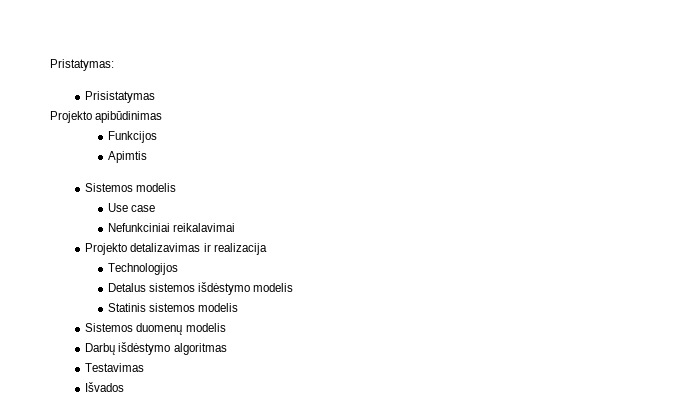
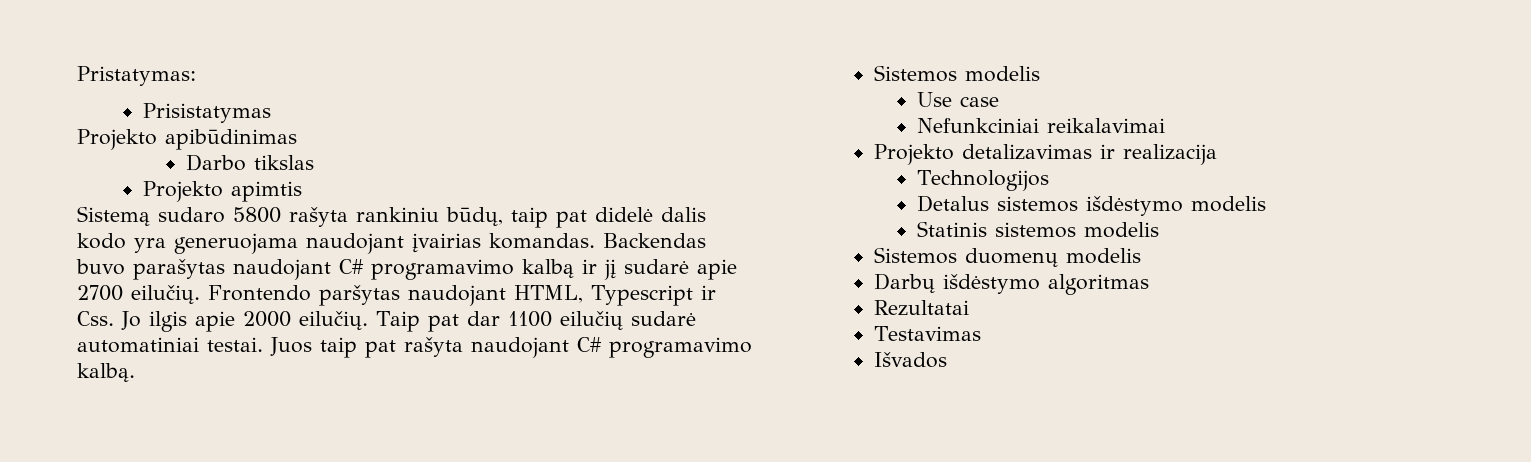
- Funkcijos
- Apimtis
+ Darbo tikslas
+ Projekto apimtis
+ Sistemą sudaro 5800 rašyta rankiniu būdų, taip pat didelė dalis kodo yra generuojama naudojant įvairias komandas. Backendas buvo parašytas naudojant C# programavimo kalbą ir jį sudarė apie 2700 eilučių. Frontendo paršytas naudojant HTML, Typescript ir Css. Jo ilgis apie 2000 eilučių. Taip pat dar 1100 eilučių sudarė automatiniai testai. Juos taip pat rašyta naudojant C# programavimo kalbą.
+ Rezultatai

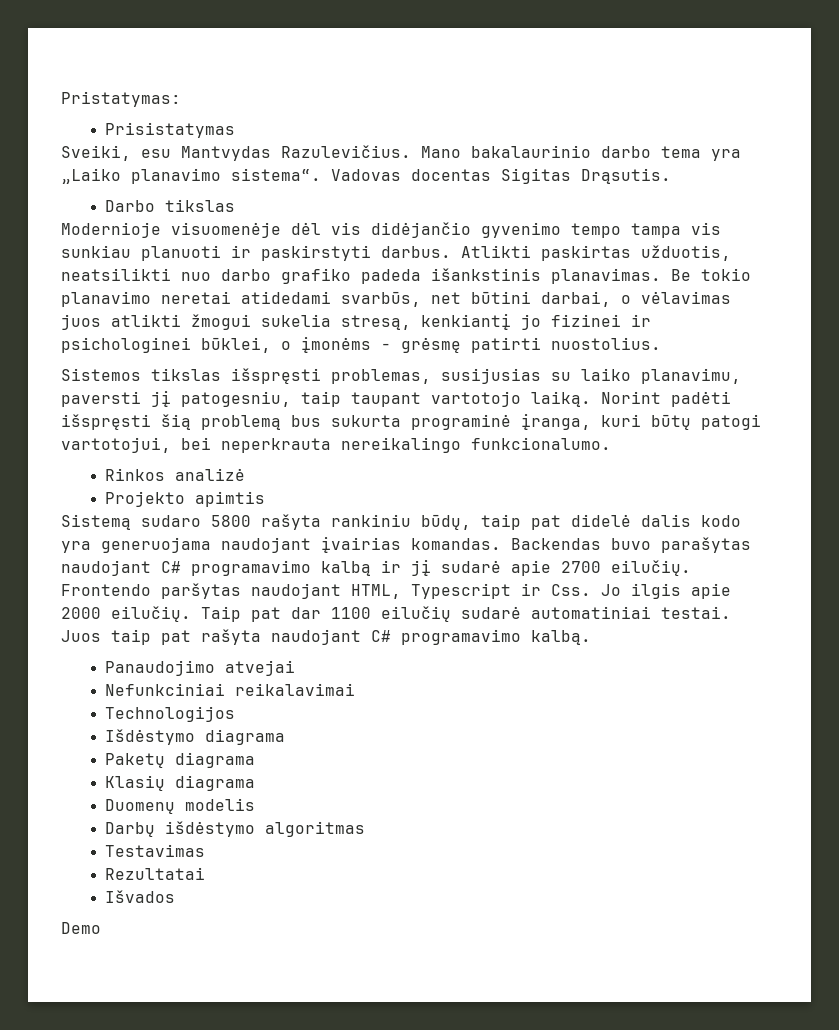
- Projekto apibūdinimas
+ Sveiki, esu Mantvydas Razulevičius. Mano bakalaurinio darbo tema yra „Laiko planavimo sistema“. Vadovas docentas Sigitas Drąsutis.
  Darbo tikslas
+ Modernioje visuomenėje dėl vis didėjančio gyvenimo tempo tampa vis sunkiau planuoti ir paskirstyti darbus. Atlikti paskirtas užduotis, neatsilikti nuo darbo grafiko padeda išankstinis planavimas. Be tokio planavimo neretai atidedami svarbūs, net būtini darbai, o vėlavimas juos atlikti žmogui sukelia stresą, kenkiantį jo fizinei ir psichologinei būklei, o įmonėms - grėsmę patirti nuostolius.
+ Sistemos tikslas išspręsti problemas, susijusias su laiko planavimu, paversti jį patogesniu, taip taupant vartotojo laiką. Norint padėti išspręsti šią problemą bus sukurta programinė įranga, kuri būtų patogi vartotojui, bei neperkrauta nereikalingo funkcionalumo.
+ Rinkos analizė
- Sistemos modelis
- Use case
+ Panaudojimo atvejai
  Nefunkciniai reikalavimai
- Projekto detalizavimas ir realizacija
  Technologijos
- Detalus sistemos išdėstymo modelis
- Statinis sistemos modelis
- Sistemos duomenų modelis
+ Išdėstymo diagrama
+ Paketų diagrama
+ Klasių diagrama
+ Duomenų modelis
+ Testavimas
- Testavimas
  Išvados
+ Demo

